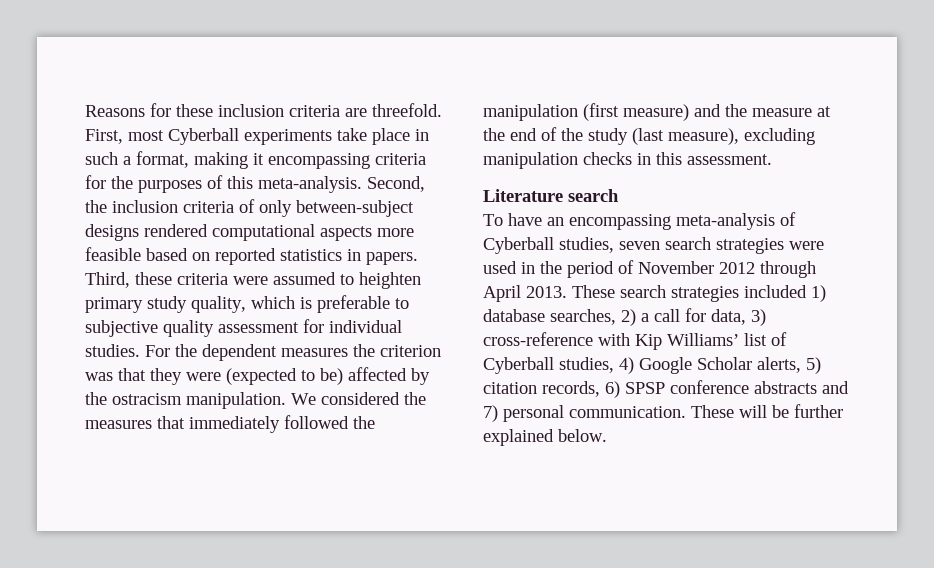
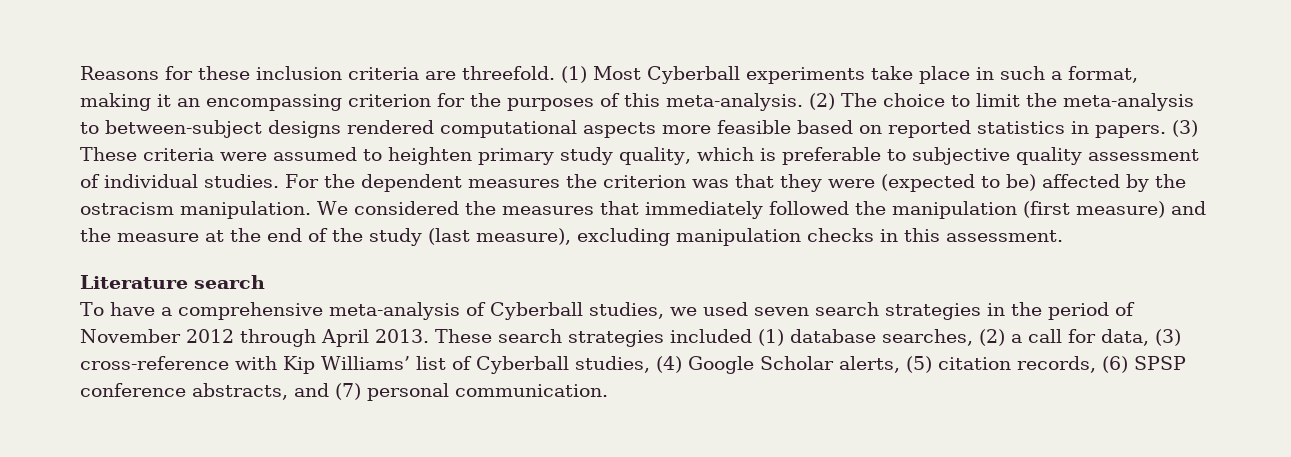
- First, most Cyberball experiments take place in such a format, making it encompassing criteria for the purposes of this meta-analysis.
+ (1) Most Cyberball experiments take place in such a format, making it an encompassing criterion for the purposes of this meta-analysis.
- Second, the inclusion criteria of only between-subject designs rendered computational aspects more feasible based on reported statistics in papers.
+ (2) The choice to limit the meta-analysis to between-subject designs rendered computational aspects more feasible based on reported statistics in papers.
- Third, these criteria were assumed to heighten primary study quality, which is preferable to subjective quality assessment for individual studies.
+ (3) These criteria were assumed to heighten primary study quality, which is preferable to subjective quality assessment of individual studies.
- To have an encompassing meta-analysis of Cyberball studies, seven search strategies were used in the period of November 2012 through April 2013.
+ To have a comprehensive meta-analysis of Cyberball studies, we used seven search strategies in the period of November 2012 through April 2013.
- These search strategies included 1) database searches, 2) a call for data, 3) cross-reference with Kip Williams’ list of Cyberball studies, 4) Google Scholar alerts, 5) citation records, 6) SPSP conference abstracts and 7) personal communication. These will be further explained below.
+ These search strategies included (1) database searches, (2) a call for data, (3) cross-reference with Kip Williams’ list of Cyberball studies, (4) Google Scholar alerts, (5) citation records, (6) SPSP conference abstracts, and (7) personal communication.

